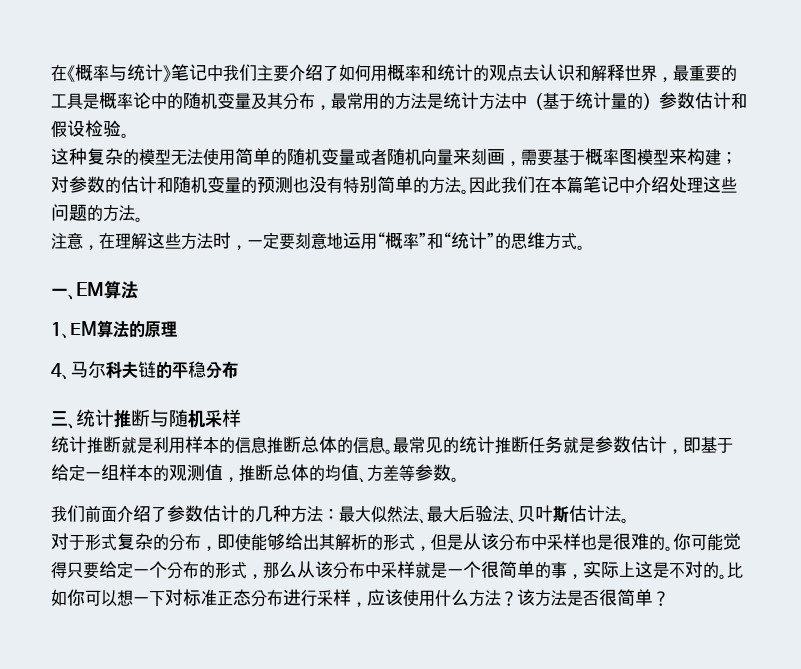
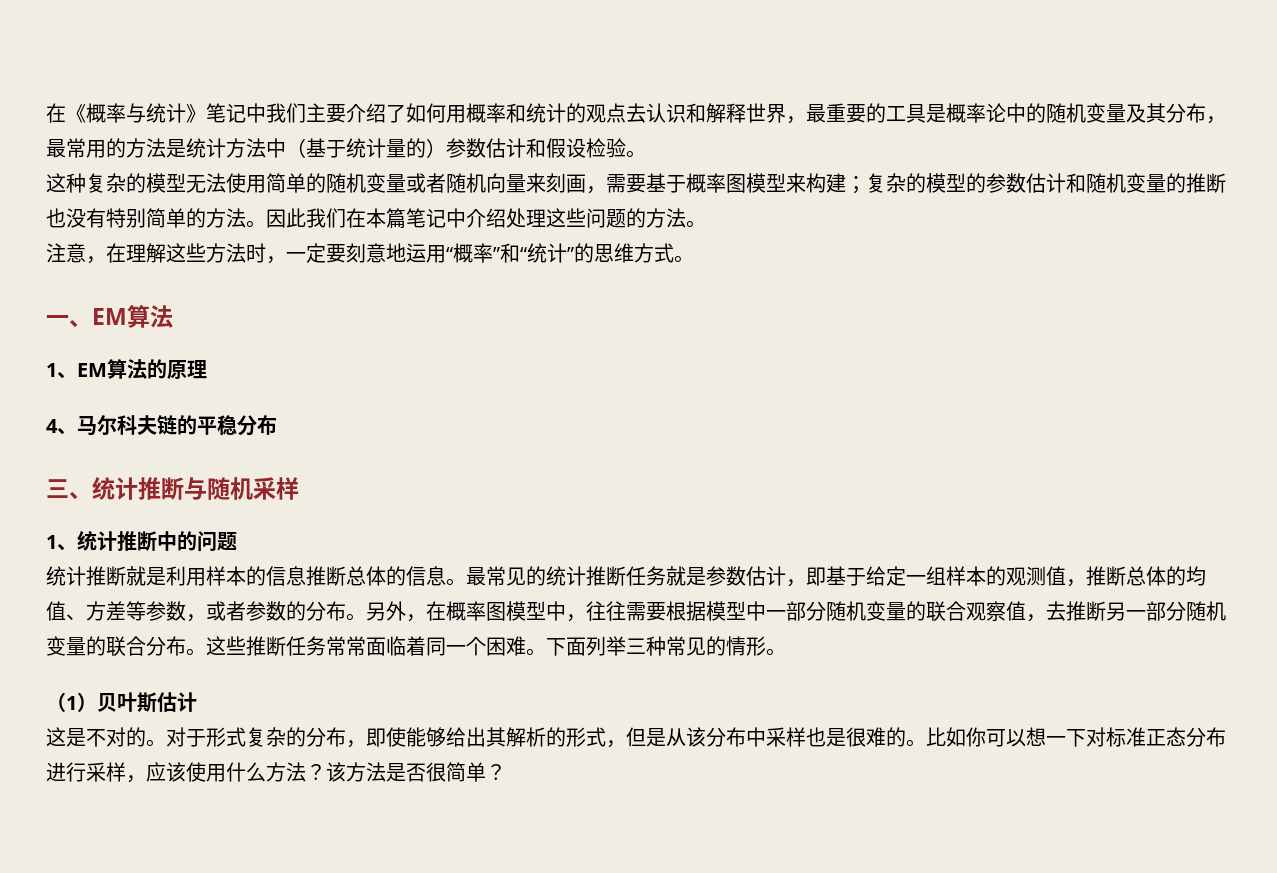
- 这种复杂的模型无法使用简单的随机变量或者随机向量来刻画，需要基于概率图模型来构建；对参数的估计和随机变量的预测也没有特别简单的方法。
+ 这种复杂的模型无法使用简单的随机变量或者随机向量来刻画，需要基于概率图模型来构建；复杂的模型的参数估计和随机变量的推断也没有特别简单的方法。
+ 1、统计推断中的问题
- 最常见的统计推断任务就是参数估计，即基于给定一组样本的观测值，推断总体的均值、方差等参数。
- 我们前面介绍了参数估计的几种方法：最大似然法、最大后验法、贝叶斯估计法。
- 对于形式复杂的分布，即使能够给出其解析的形式，但是从该分布中采样也是很难的。
+ 最常见的统计推断任务就是参数估计，即基于给定一组样本的观测值，推断总体的均值、方差等参数，或者参数的分布。另外，在概率图模型中，往往需要根据模型中一部分随机变量的联合观察值，去推断另一部分随机变量的联合分布。这些推断任务常常面临着同一个困难。下面列举三种常见的情形。
+ （1）贝叶斯估计
+ 这是不对的。对于形式复杂的分布，即使能够给出其解析的形式，但是从该分布中采样也是很难的。
- 你可能觉得只要给定一个分布的形式，那么从该分布中采样就是一个很简单的事，实际上这是不对的。

